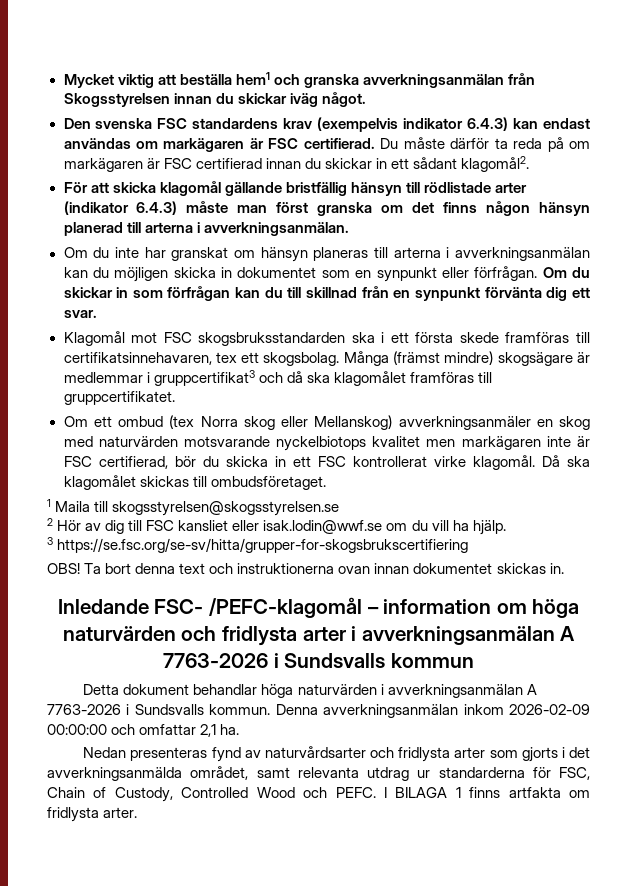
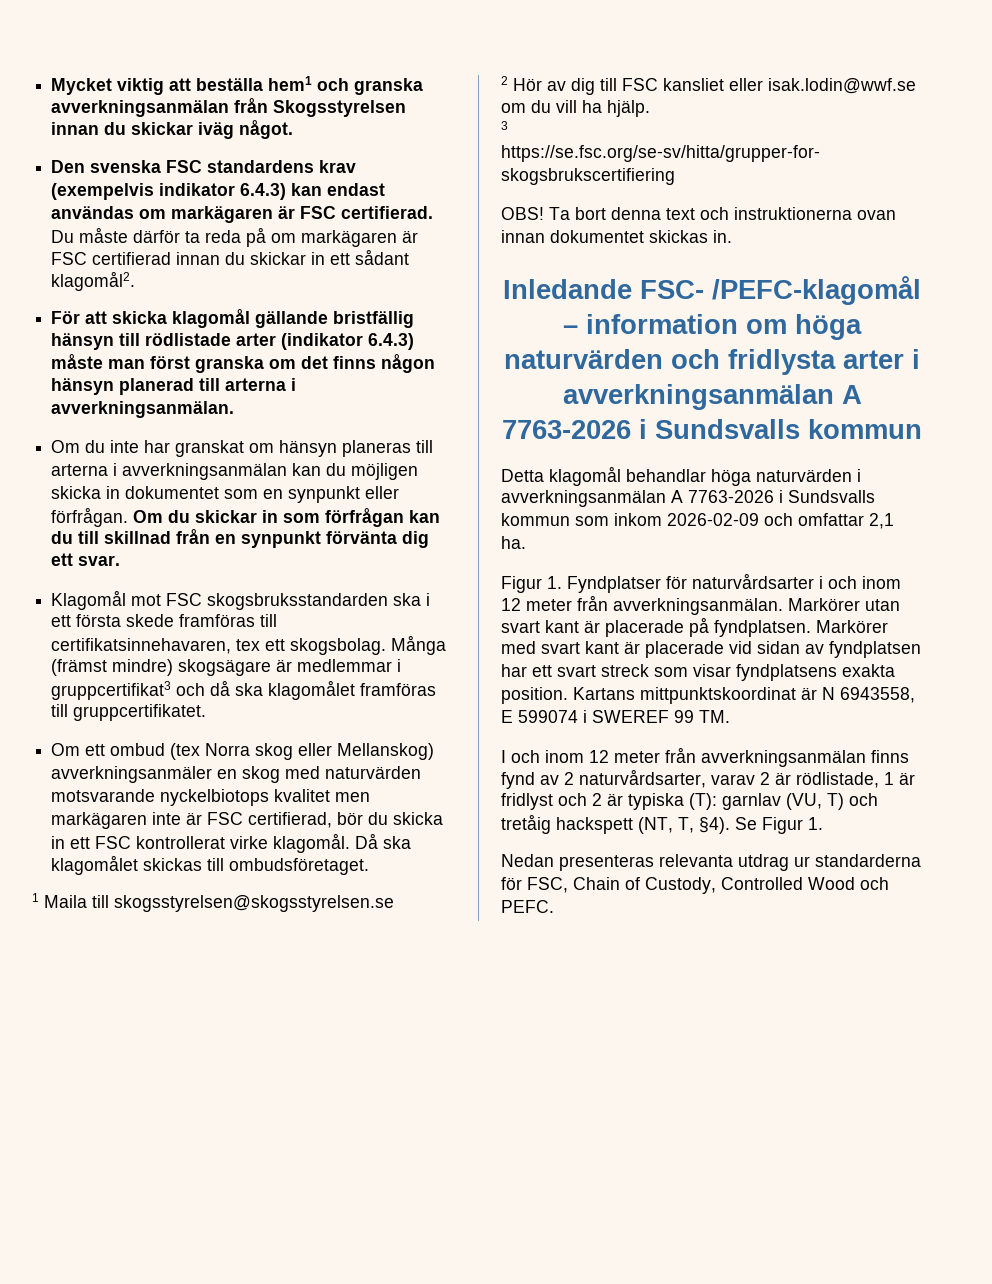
- Detta dokument behandlar höga naturvärden i avverkningsanmälan A 7763-2026 i Sundsvalls kommun. Denna avverkningsanmälan inkom 2026-02-09 00:00:00 och omfattar 2,1 ha.
+ Detta klagomål behandlar höga naturvärden i avverkningsanmälan A 7763-2026 i Sundsvalls kommun som inkom 2026-02-09 och omfattar 2,1 ha.
- Nedan presenteras fynd av naturvårdsarter och fridlysta arter som gjorts i det avverkningsanmälda området, samt relevanta utdrag ur standarderna för FSC, Chain of Custody, Controlled Wood och PEFC. I BILAGA 1 finns artfakta om fridlysta arter.
+ Figur 1. Fyndplatser för naturvårdsarter i och inom 12 meter från avverkningsanmälan. Markörer utan svart kant är placerade på fyndplatsen. Markörer med svart kant är placerade vid sidan av fyndplatsen har ett svart streck som visar fyndplatsens exakta position. Kartans mittpunktskoordinat är N 6943558, E 599074 i SWEREF 99 TM.
+ I och inom 12 meter från avverkningsanmälan finns fynd av 2 naturvårdsarter, varav 2 är rödlistade, 1 är fridlyst och 2 är typiska (T): garnlav (VU, T) och tretåig hackspett (NT, T, §4). Se Figur 1.
+ Nedan presenteras relevanta utdrag ur standarderna för FSC, Chain of Custody, Controlled Wood och PEFC.

